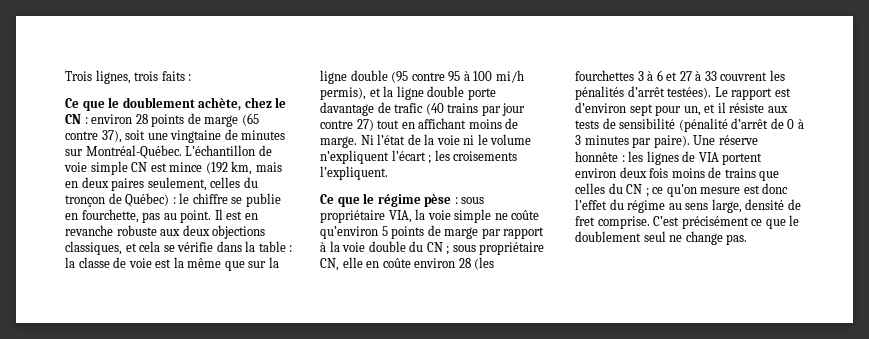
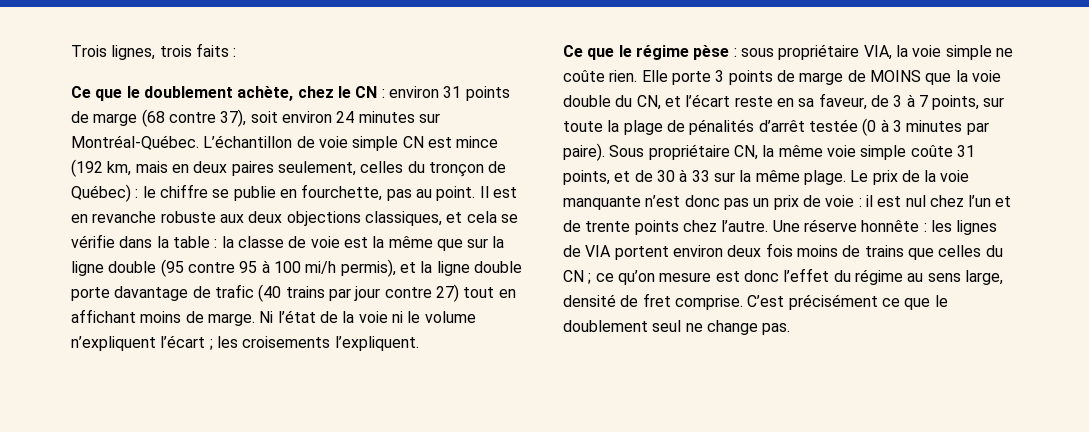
- Ce que le doublement achète, chez le CN : environ 28 points de marge (65 contre 37), soit une vingtaine de minutes sur Montréal-Québec.
+ Ce que le doublement achète, chez le CN : environ 31 points de marge (68 contre 37), soit environ 24 minutes sur Montréal-Québec.
- Ce que le régime pèse : sous propriétaire VIA, la voie simple ne coûte qu’environ 5 points de marge par rapport à la voie double du CN ; sous propriétaire CN, elle en coûte environ 28 (les fourchettes 3 à 6 et 27 à 33 couvrent les pénalités d’arrêt testées). Le rapport est d’environ sept pour un, et il résiste aux tests de sensibilité (pénalité d’arrêt de 0 à 3 minutes par paire).
+ Ce que le régime pèse : sous propriétaire VIA, la voie simple ne coûte rien. Elle porte 3 points de marge de MOINS que la voie double du CN, et l’écart reste en sa faveur, de 3 à 7 points, sur toute la plage de pénalités d’arrêt testée (0 à 3 minutes par paire).
+ Sous propriétaire CN, la même voie simple coûte 31 points, et de 30 à 33 sur la même plage. Le prix de la voie manquante n’est donc pas un prix de voie : il est nul chez l’un et de trente points chez l’autre.

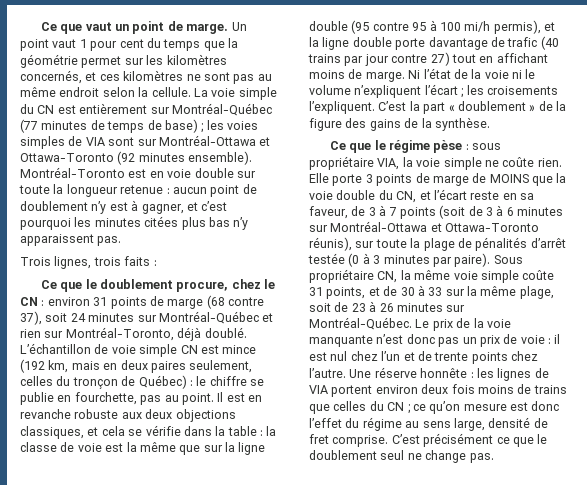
+ Ce que vaut un point de marge. Un point vaut 1 pour cent du temps que la géométrie permet sur les kilomètres concernés, et ces kilomètres ne sont pas au même endroit selon la cellule. La voie simple du CN est entièrement sur Montréal-Québec (77 minutes de temps de base) ; les voies simples de VIA sont sur Montréal-Ottawa et Ottawa-Toronto (92 minutes ensemble). Montréal-Toronto est en voie double sur toute la longueur retenue : aucun point de doublement n’y est à gagner, et c’est pourquoi les minutes citées plus bas n’y apparaissent pas.
- Ce que le doublement achète, chez le CN : environ 31 points de marge (68 contre 37), soit environ 24 minutes sur Montréal-Québec.
+ Ce que le doublement procure, chez le CN : environ 31 points de marge (68 contre 37), soit 24 minutes sur Montréal-Québec et rien sur Montréal-Toronto, déjà doublé.
+ C’est la part « doublement » de la figure des gains de la synthèse.
- Elle porte 3 points de marge de MOINS que la voie double du CN, et l’écart reste en sa faveur, de 3 à 7 points, sur toute la plage de pénalités d’arrêt testée (0 à 3 minutes par paire).
+ Elle porte 3 points de marge de MOINS que la voie double du CN, et l’écart reste en sa faveur, de 3 à 7 points (soit de 3 à 6 minutes sur Montréal-Ottawa et Ottawa-Toronto réunis), sur toute la plage de pénalités d’arrêt testée (0 à 3 minutes par paire).
- Sous propriétaire CN, la même voie simple coûte 31 points, et de 30 à 33 sur la même plage.
+ Sous propriétaire CN, la même voie simple coûte 31 points, et de 30 à 33 sur la même plage, soit de 23 à 26 minutes sur Montréal-Québec.

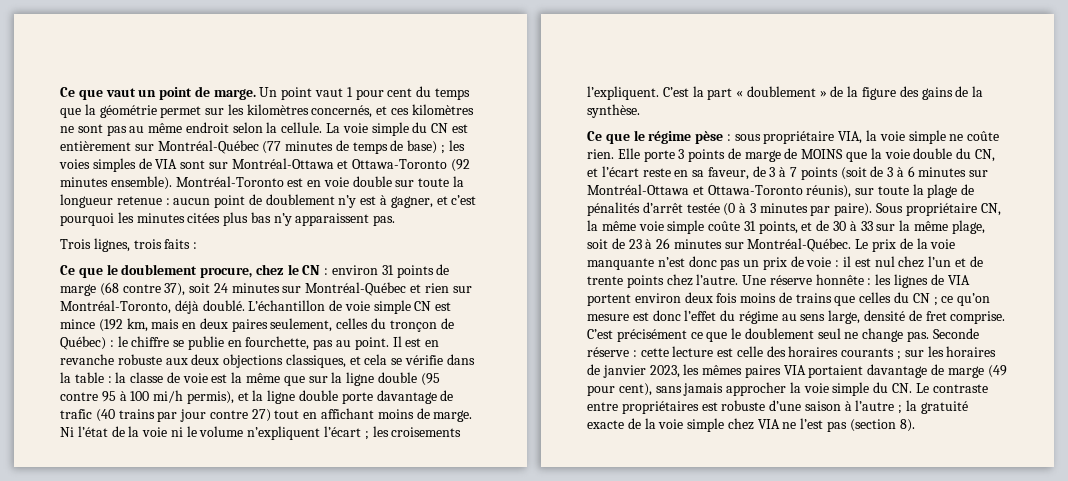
+ Seconde réserve : cette lecture est celle des horaires courants ; sur les horaires de janvier 2023, les mêmes paires VIA portaient davantage de marge (49 pour cent), sans jamais approcher la voie simple du CN. Le contraste entre propriétaires est robuste d’une saison à l’autre ; la gratuité exacte de la voie simple chez VIA ne l’est pas (section 8).

